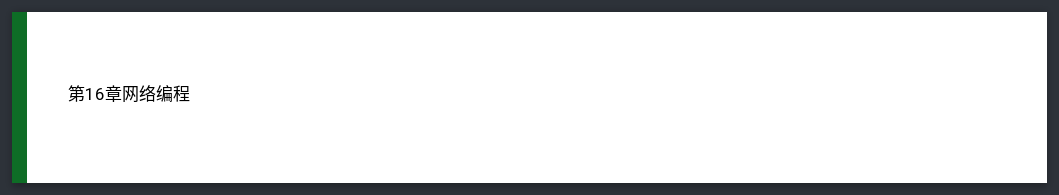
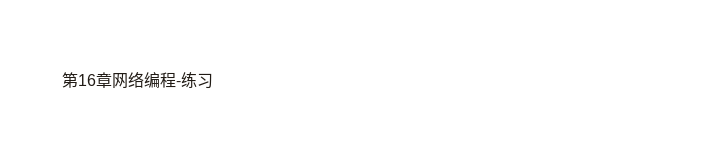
- 第16章网络编程
+ 第16章网络编程-练习

